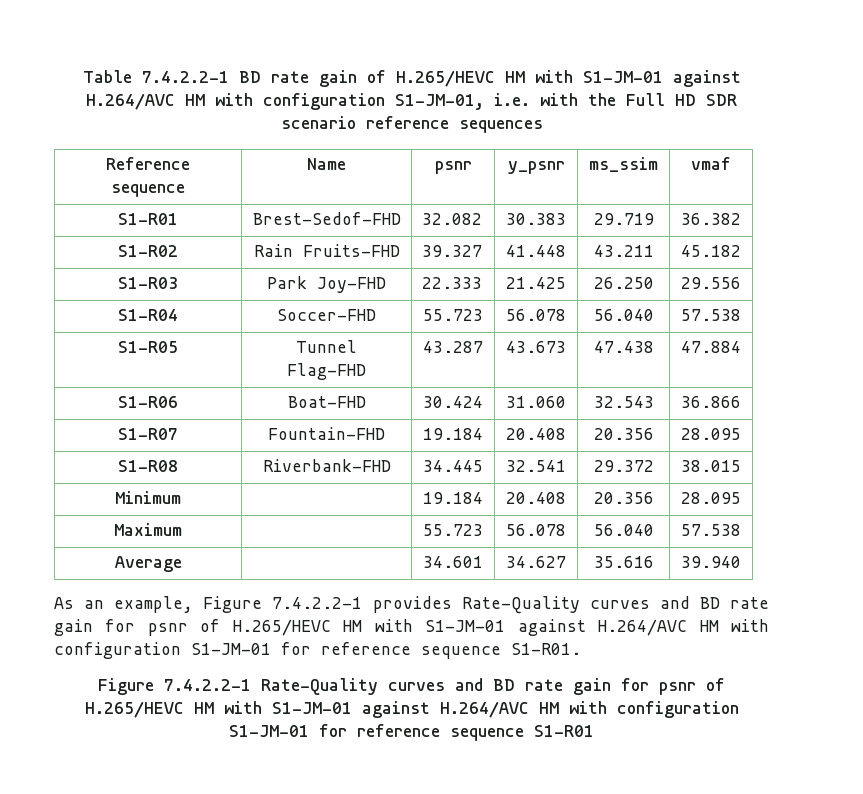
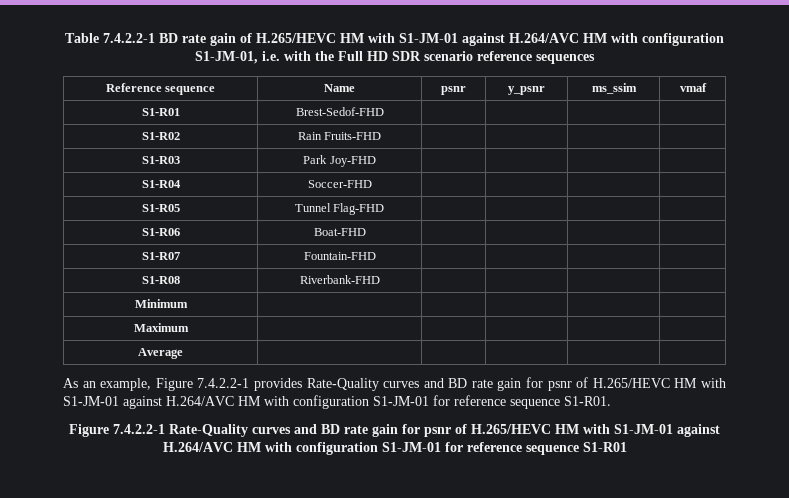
- S1-R01 | Brest-Sedof-FHD | 32.082 | 30.383 | 29.719 | 36.382
+ S1-R01 | Brest-Sedof-FHD | | | |
- S1-R02 | Rain Fruits-FHD | 39.327 | 41.448 | 43.211 | 45.182
+ S1-R02 | Rain Fruits-FHD | | | |
- S1-R03 | Park Joy-FHD | 22.333 | 21.425 | 26.250 | 29.556
- S1-R04 | Soccer-FHD | 55.723 | 56.078 | 56.040 | 57.538
- S1-R05 | Tunnel Flag-FHD | 43.287 | 43.673 | 47.438 | 47.884
- S1-R06 | Boat-FHD | 30.424 | 31.060 | 32.543 | 36.866
- S1-R07 | Fountain-FHD | 19.184 | 20.408 | 20.356 | 28.095
- S1-R08 | Riverbank-FHD | 34.445 | 32.541 | 29.372 | 38.015
- Minimum | | 19.184 | 20.408 | 20.356 | 28.095
- Maximum | | 55.723 | 56.078 | 56.040 | 57.538
- Average | | 34.601 | 34.627 | 35.616 | 39.940
+ S1-R03 | Park Joy-FHD | | | |
+ S1-R04 | Soccer-FHD | | | |
+ S1-R05 | Tunnel Flag-FHD | | | |
+ S1-R06 | Boat-FHD | | | |
+ S1-R07 | Fountain-FHD | | | |
+ S1-R08 | Riverbank-FHD | | | |
+ Minimum | | | | |
+ Maximum | | | | |
+ Average | | | | |

